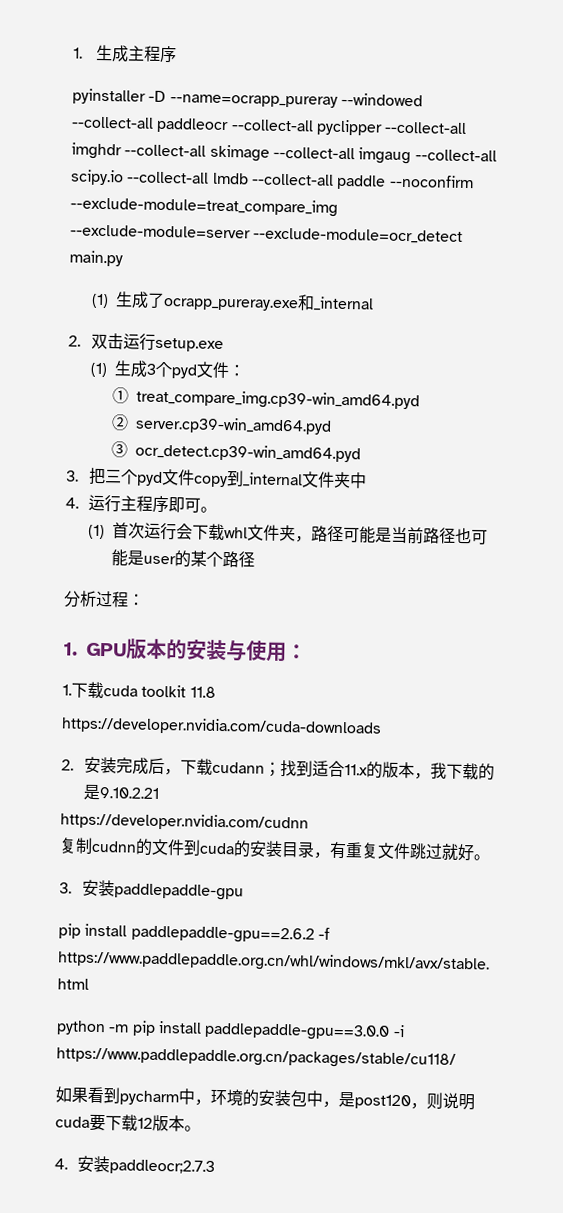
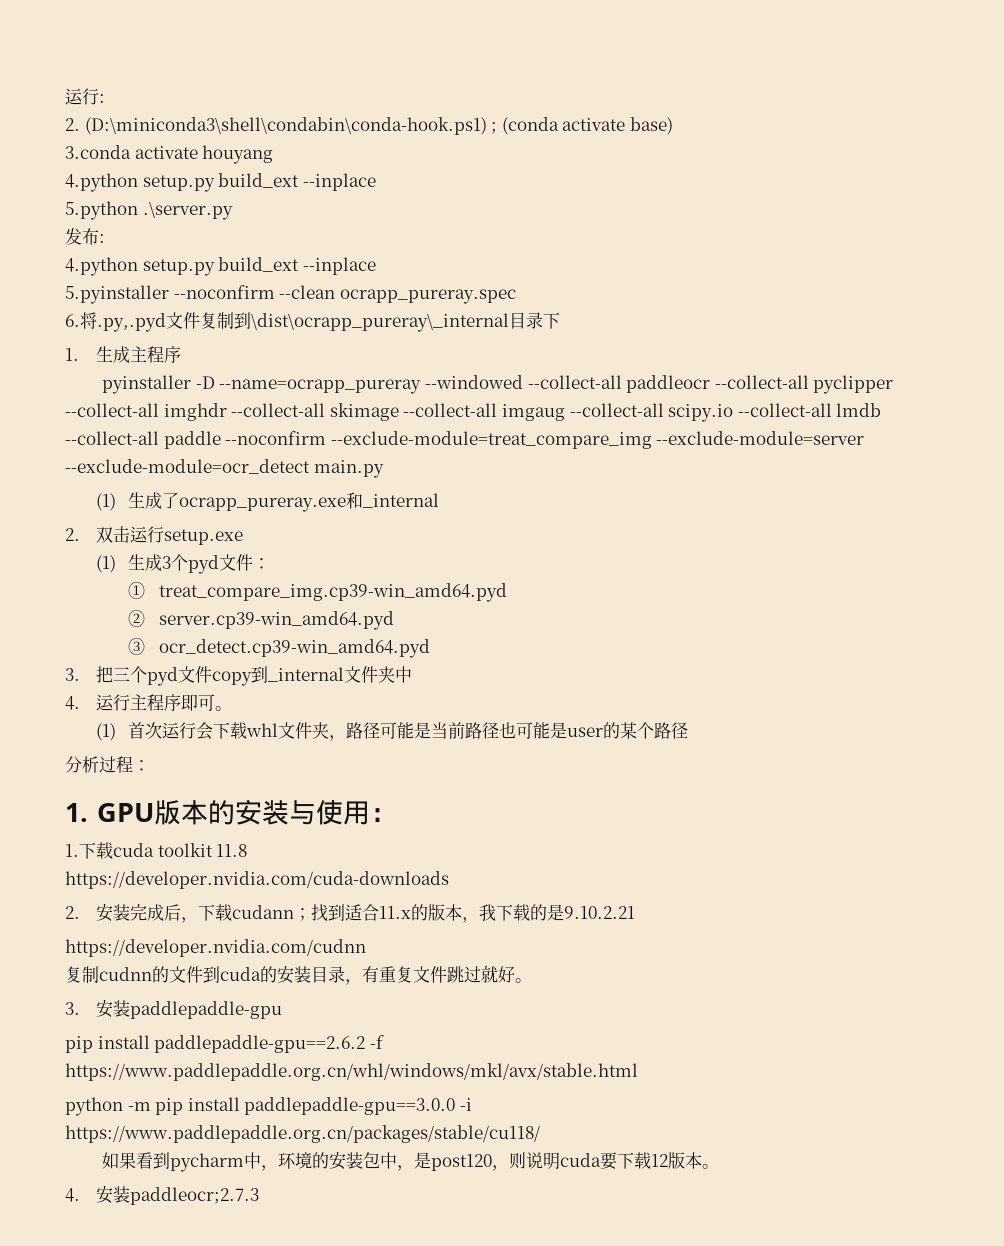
+ 运行:
+ 2. (D:\miniconda3\shell\condabin\conda-hook.ps1) ; (conda activate base)
+ 3.conda activate houyang
+ 4.python setup.py build_ext --inplace
+ 5.python .\server.py
+ 发布:
+ 4.python setup.py build_ext --inplace
+ 5.pyinstaller --noconfirm --clean ocrapp_pureray.spec
+ 6.将.py,.pyd文件复制到\dist\ocrapp_pureray\_internal目录下

